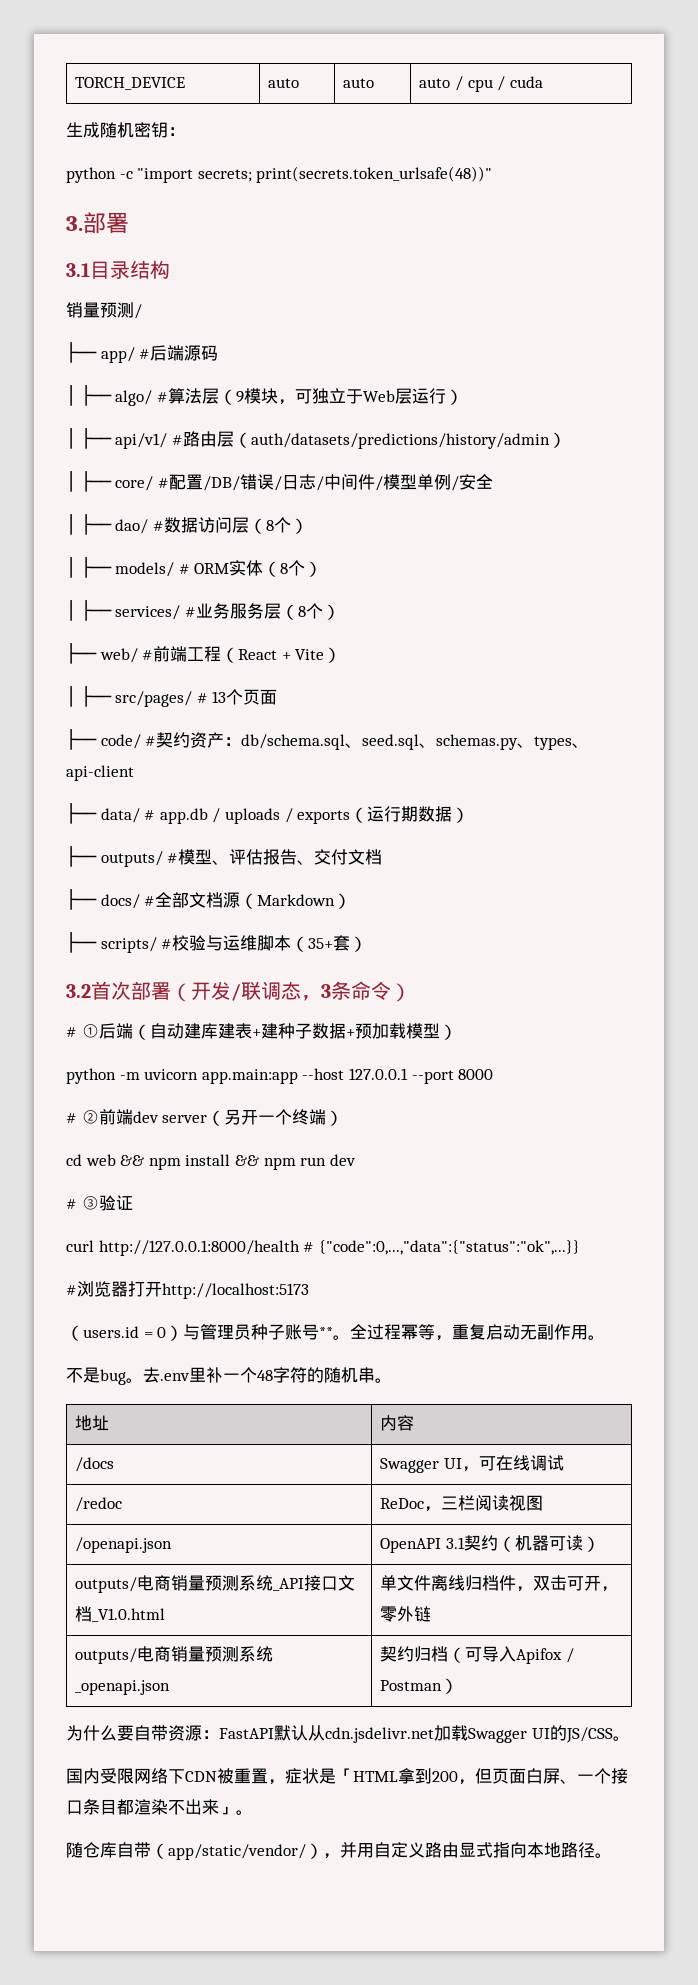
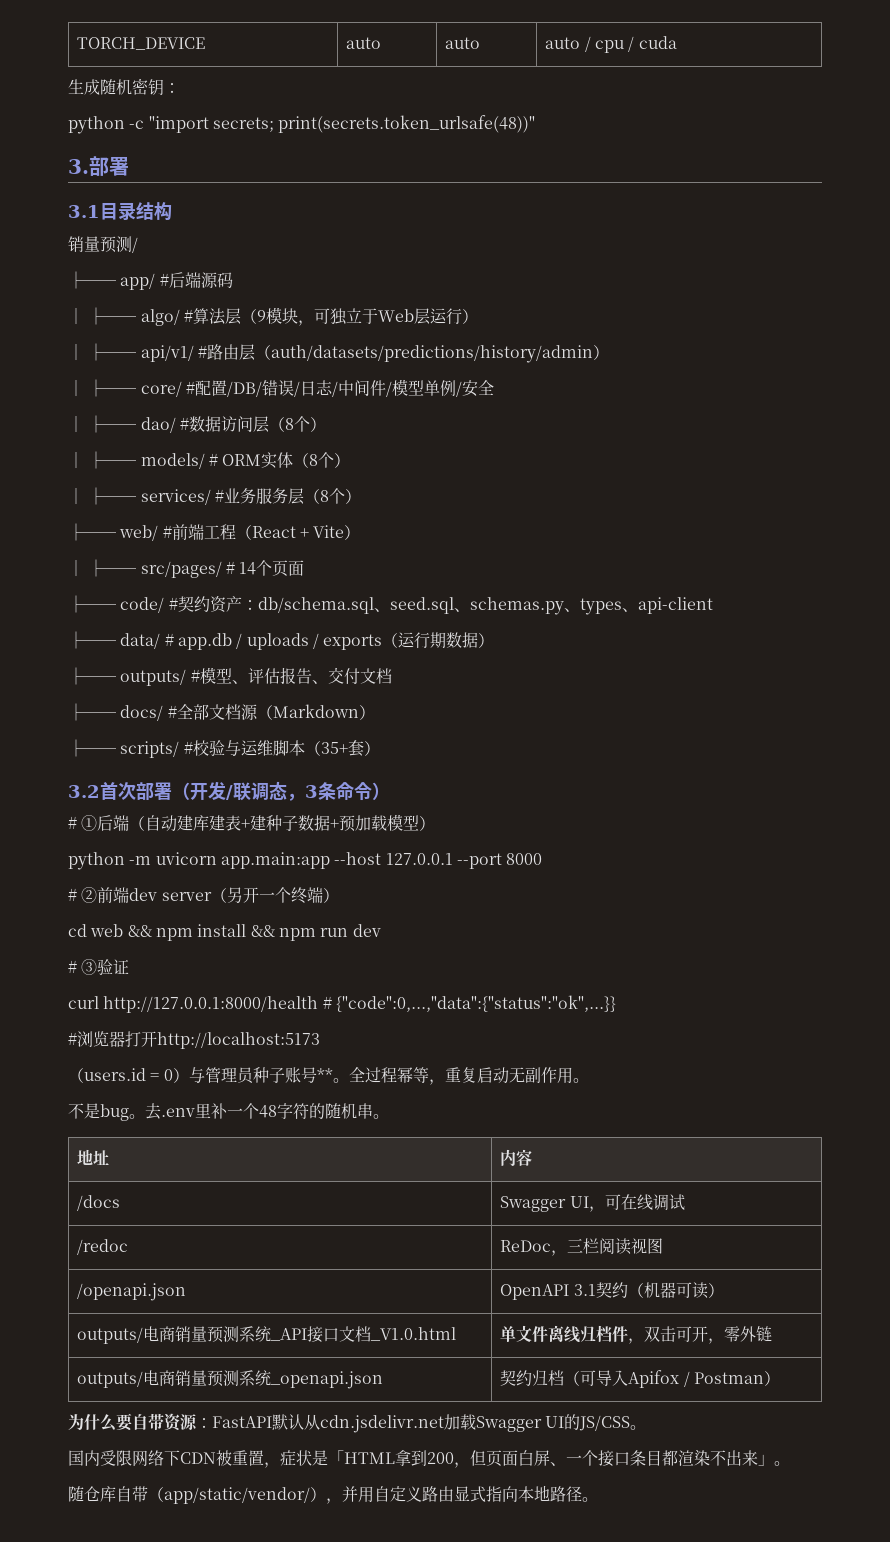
- │ ├── src/pages/ # 13个页面
+ │ ├── src/pages/ # 14个页面

